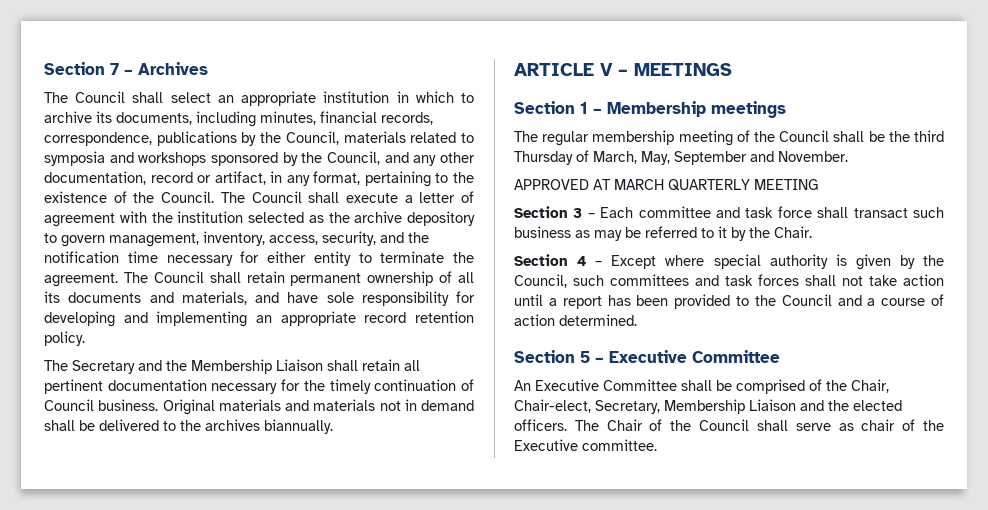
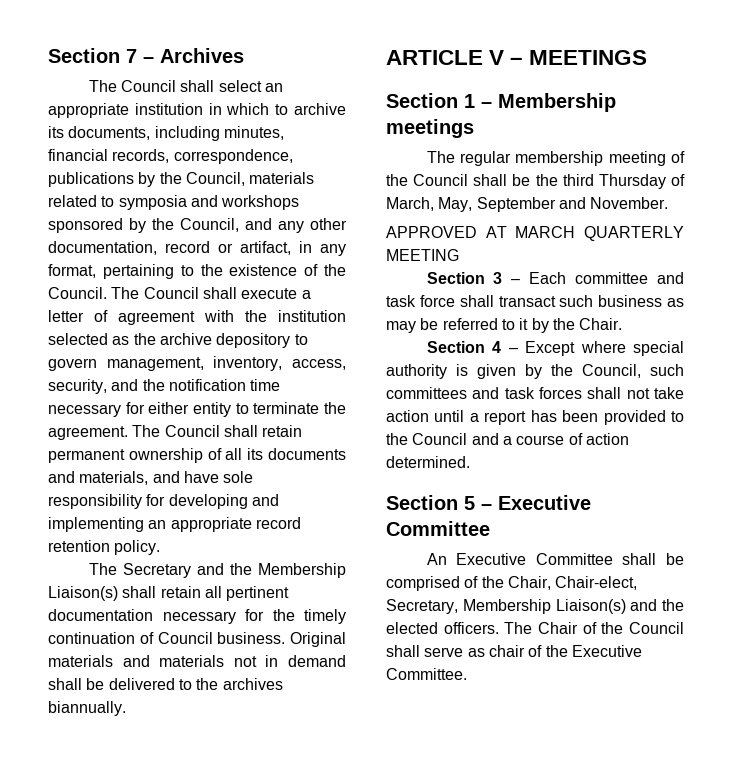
- The Secretary and the Membership Liaison shall retain all pertinent documentation necessary for the timely continuation of Council business.
+ The Secretary and the Membership Liaison(s) shall retain all pertinent documentation necessary for the timely continuation of Council business.
- An Executive Committee shall be comprised of the Chair, Chair-elect, Secretary, Membership Liaison and the elected officers.
+ An Executive Committee shall be comprised of the Chair, Chair-elect, Secretary, Membership Liaison(s) and the elected officers.
- The Chair of the Council shall serve as chair of the Executive committee.
+ The Chair of the Council shall serve as chair of the Executive Committee.

